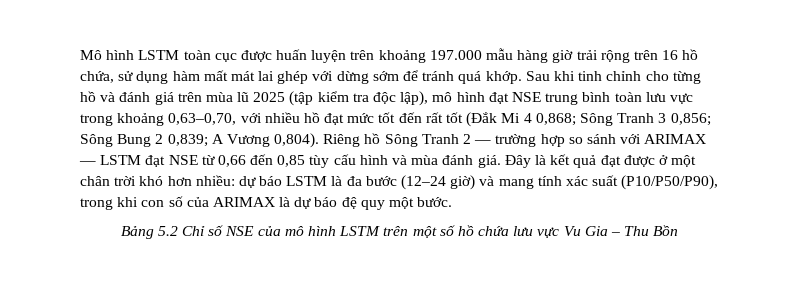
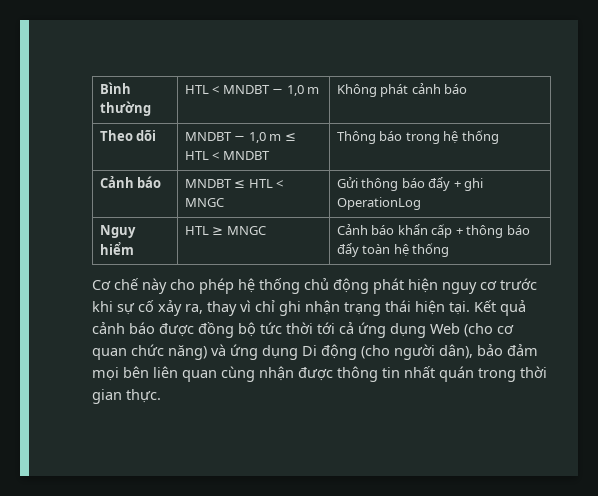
- Mô hình LSTM toàn cục được huấn luyện trên khoảng 197.000 mẫu hàng giờ trải rộng trên 16 hồ chứa, sử dụng hàm mất mát lai ghép với dừng sớm để tránh quá khớp. Sau khi tinh chỉnh cho từng hồ và đánh giá trên mùa lũ 2025 (tập kiểm tra độc lập), mô hình đạt NSE trung bình toàn lưu vực trong khoảng 0,63–0,70, với nhiều hồ đạt mức tốt đến rất tốt (Đắk Mi 4 0,868; Sông Tranh 3 0,856; Sông Bung 2 0,839; A Vương 0,804). Riêng hồ Sông Tranh 2 — trường hợp so sánh với ARIMAX — LSTM đạt NSE từ 0,66 đến 0,85 tùy cấu hình và mùa đánh giá. Đây là kết quả đạt được ở một chân trời khó hơn nhiều: dự báo LSTM là đa bước (12–24 giờ) và mang tính xác suất (P10/P50/P90), trong khi con số của ARIMAX là dự báo đệ quy một bước.
- Bảng 5.2 Chỉ số NSE của mô hình LSTM trên một số hồ chứa lưu vực Vu Gia – Thu Bồn
+ Bình thường | HTL < MNDBT − 1,0 m | Không phát cảnh báo
+ Theo dõi | MNDBT − 1,0 m ≤ HTL < MNDBT | Thông báo trong hệ thống
+ Cảnh báo | MNDBT ≤ HTL < MNGC | Gửi thông báo đẩy + ghi OperationLog
+ Nguy hiểm | HTL ≥ MNGC | Cảnh báo khẩn cấp + thông báo đẩy toàn hệ thống
+ Cơ chế này cho phép hệ thống chủ động phát hiện nguy cơ trước khi sự cố xảy ra, thay vì chỉ ghi nhận trạng thái hiện tại. Kết quả cảnh báo được đồng bộ tức thời tới cả ứng dụng Web (cho cơ quan chức năng) và ứng dụng Di động (cho người dân), bảo đảm mọi bên liên quan cùng nhận được thông tin nhất quán trong thời gian thực.

